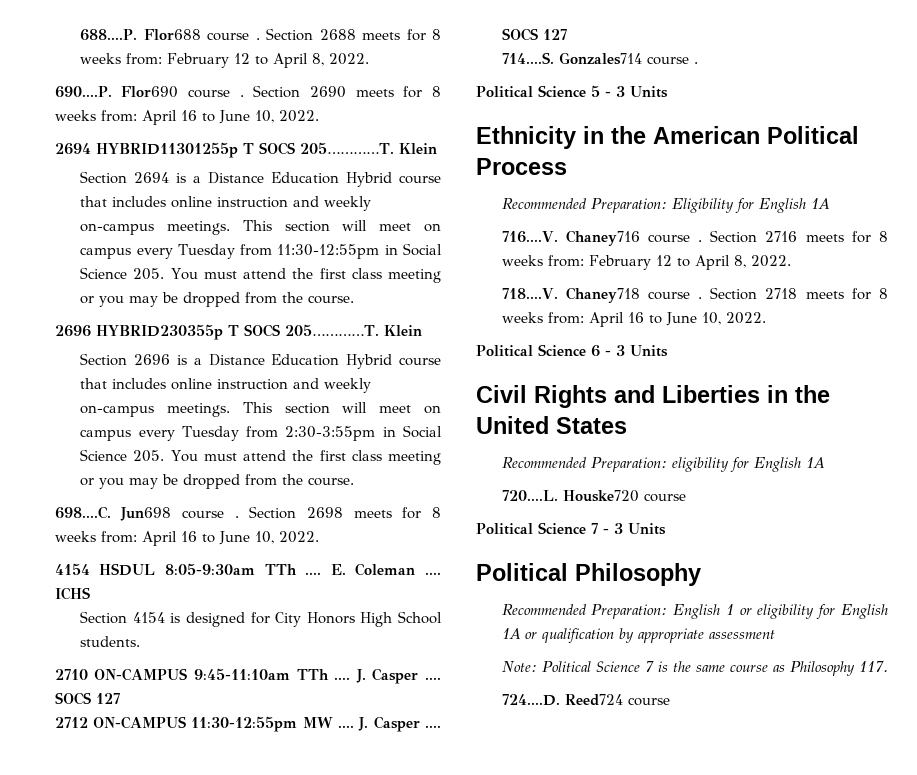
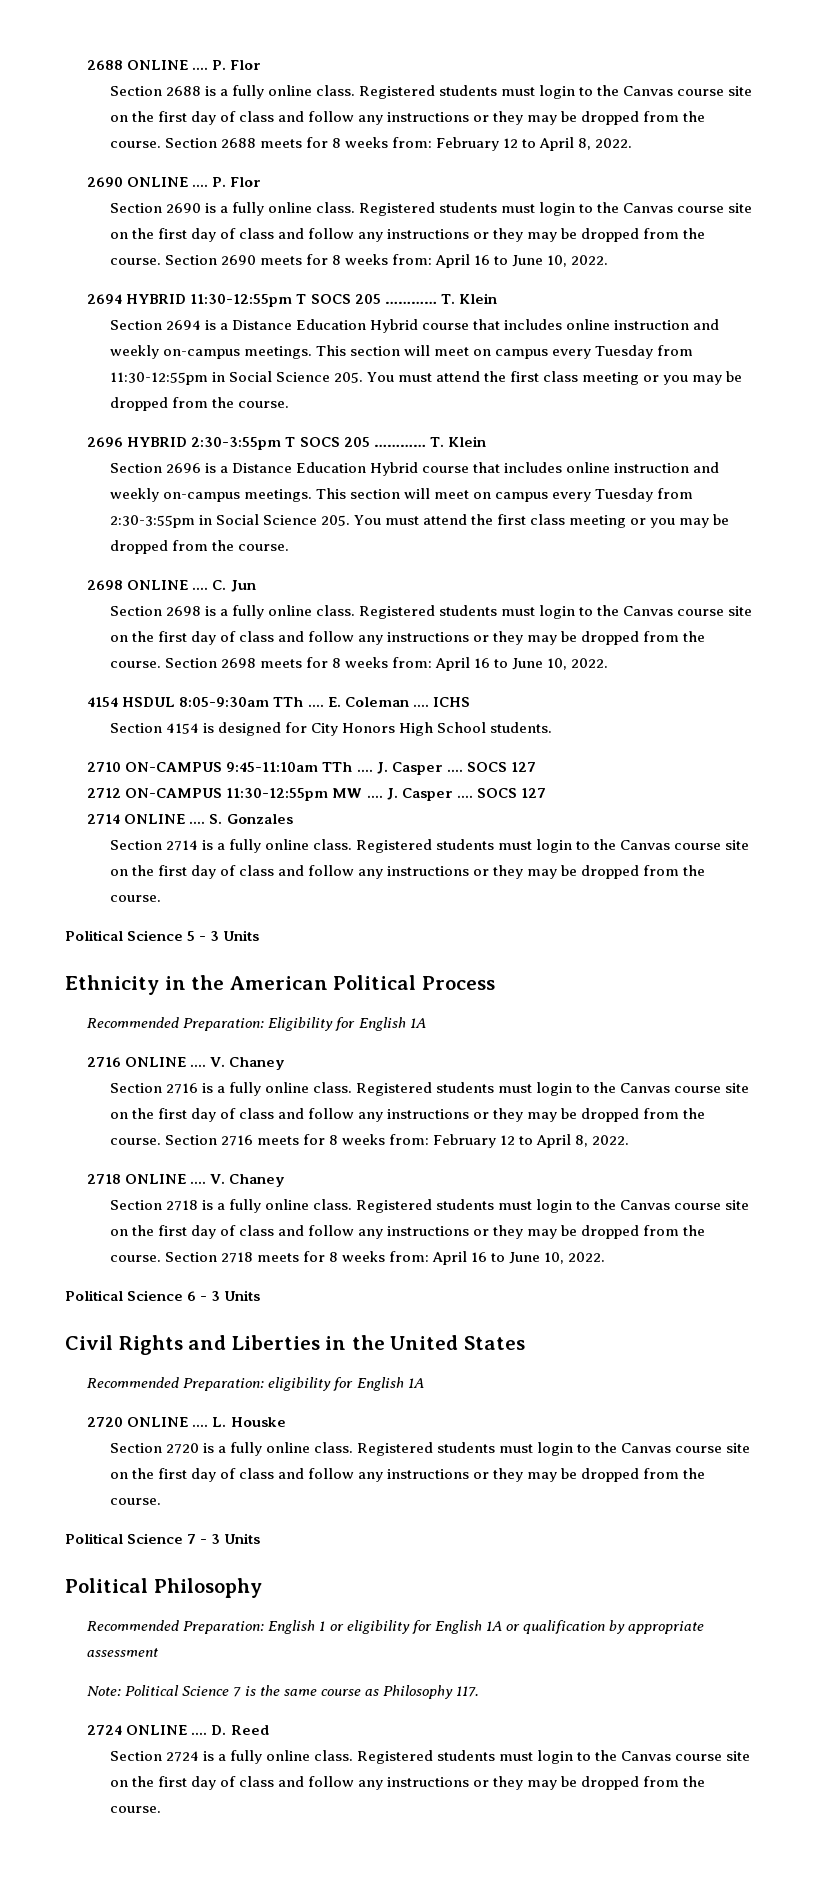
- 688....P. Flor688 course .
+ 2688 ONLINE .... P. Flor
+ Section 2688 is a fully online class. Registered students must login to the Canvas course site on the first day of class and follow any instructions or they may be dropped from the course.
- 690....P. Flor690 course .
+ 2690 ONLINE .... P. Flor
+ Section 2690 is a fully online class. Registered students must login to the Canvas course site on the first day of class and follow any instructions or they may be dropped from the course.
- 2694 HYBRID11301255p T SOCS 205…………T. Klein
+ 2694 HYBRID 11:30-12:55pm T SOCS 205 ………… T. Klein
- 2696 HYBRID230355p T SOCS 205…………T. Klein
+ 2696 HYBRID 2:30-3:55pm T SOCS 205 ………… T. Klein
- 698....C. Jun698 course .
+ 2698 ONLINE .... C. Jun
+ Section 2698 is a fully online class. Registered students must login to the Canvas course site on the first day of class and follow any instructions or they may be dropped from the course.
- 714....S. Gonzales714 course .
+ 2714 ONLINE .... S. Gonzales
+ Section 2714 is a fully online class. Registered students must login to the Canvas course site on the first day of class and follow any instructions or they may be dropped from the course.
- 716....V. Chaney716 course .
+ 2716 ONLINE .... V. Chaney
+ Section 2716 is a fully online class. Registered students must login to the Canvas course site on the first day of class and follow any instructions or they may be dropped from the course.
- 718....V. Chaney718 course .
+ 2718 ONLINE .... V. Chaney
+ Section 2718 is a fully online class. Registered students must login to the Canvas course site on the first day of class and follow any instructions or they may be dropped from the course.
- 720....L. Houske720 course
+ 2720 ONLINE .... L. Houske
+ Section 2720 is a fully online class. Registered students must login to the Canvas course site on the first day of class and follow any instructions or they may be dropped from the course.
- 724....D. Reed724 course
+ 2724 ONLINE .... D. Reed
+ Section 2724 is a fully online class. Registered students must login to the Canvas course site on the first day of class and follow any instructions or they may be dropped from the course.

